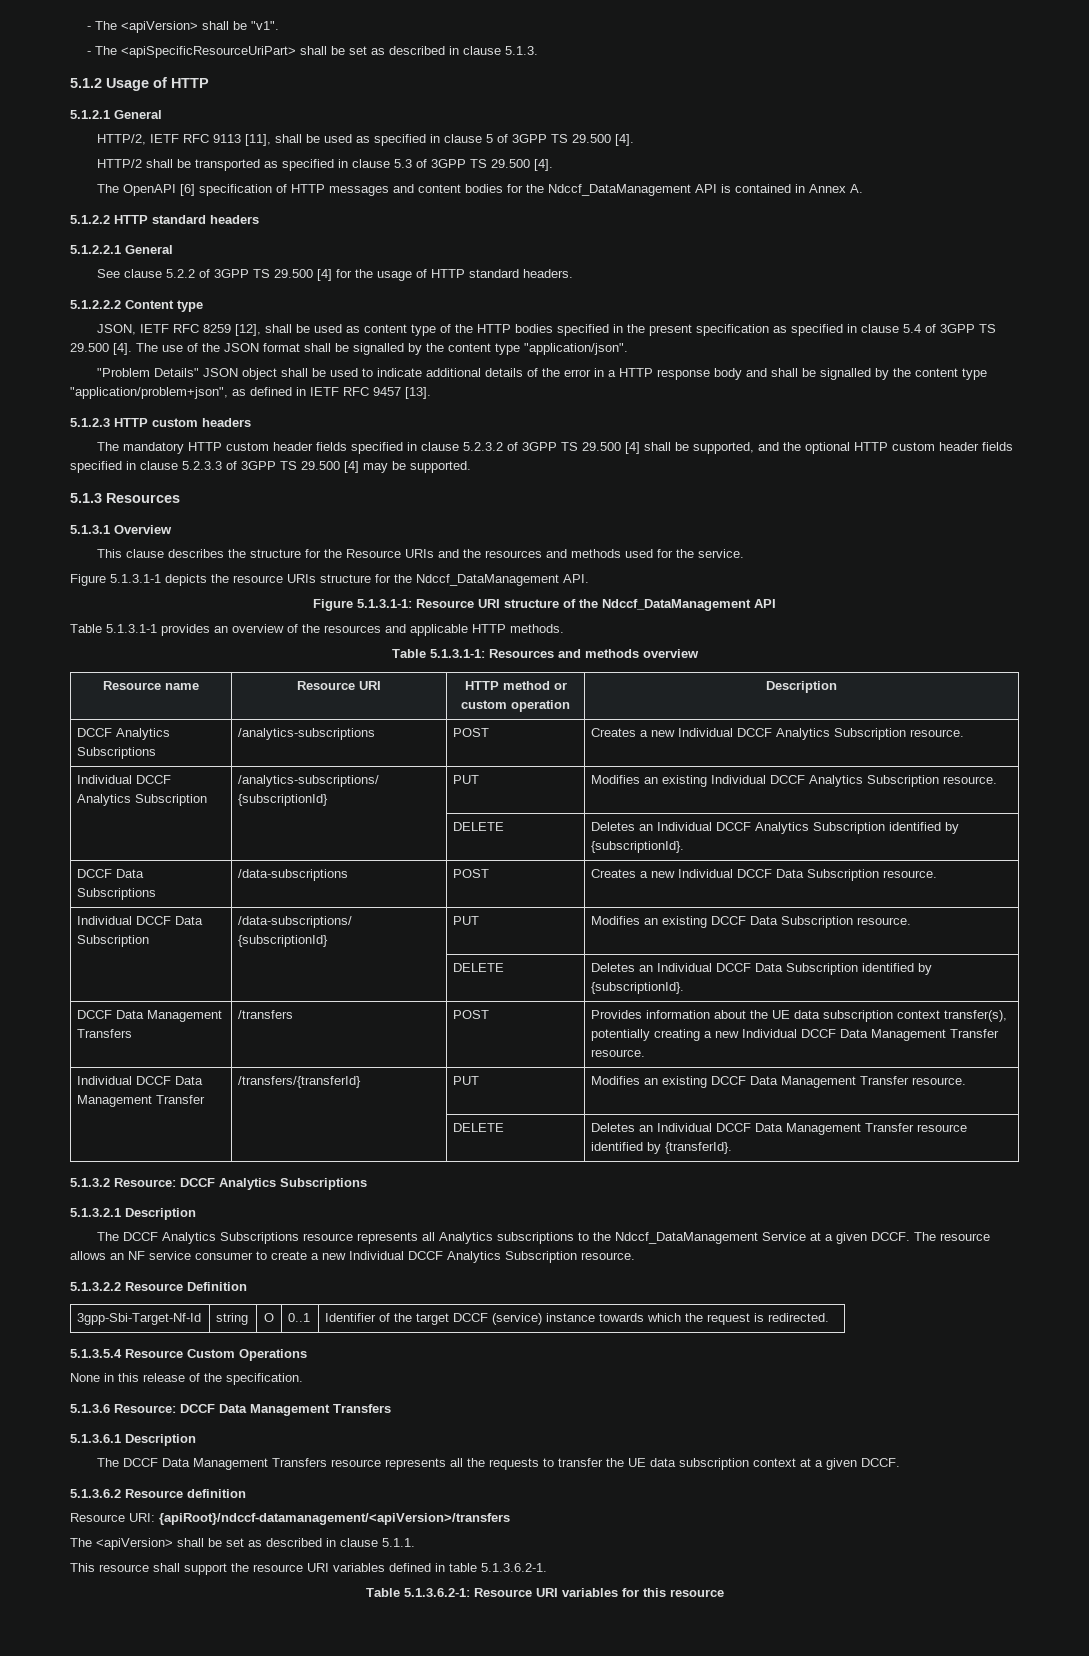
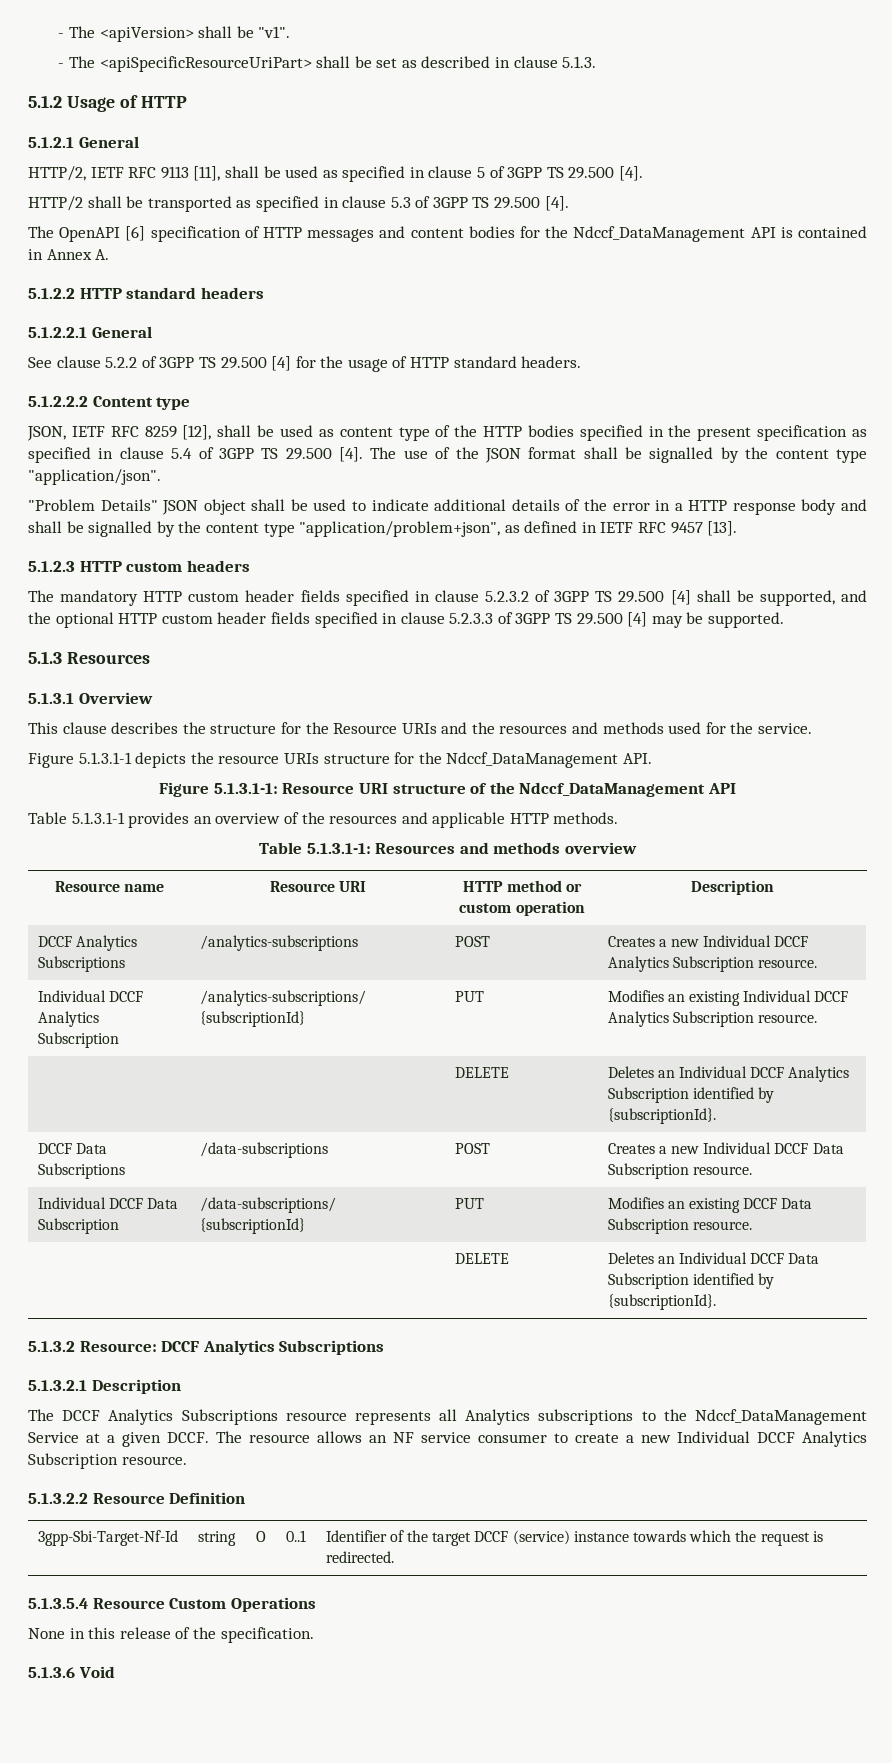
- DCCF Data Management Transfers | /transfers | POST | Provides information about the UE data subscription context transfer(s), potentially creating a new Individual DCCF Data Management Transfer resource.
- Individual DCCF Data Management Transfer | /transfers/{transferId} | PUT | Modifies an existing DCCF Data Management Transfer resource.
- | | DELETE | Deletes an Individual DCCF Data Management Transfer resource identified by {transferId}.
- 5.1.3.6 Resource: DCCF Data Management Transfers
- 5.1.3.6.1 Description
- The DCCF Data Management Transfers resource represents all the requests to transfer the UE data subscription context at a given DCCF.
- 5.1.3.6.2 Resource definition
- Resource URI: {apiRoot}/ndccf-datamanagement/<apiVersion>/transfers
- The <apiVersion> shall be set as described in clause 5.1.1.
- This resource shall support the resource URI variables defined in table 5.1.3.6.2-1.
- Table 5.1.3.6.2-1: Resource URI variables for this resource
+ 5.1.3.6 Void

